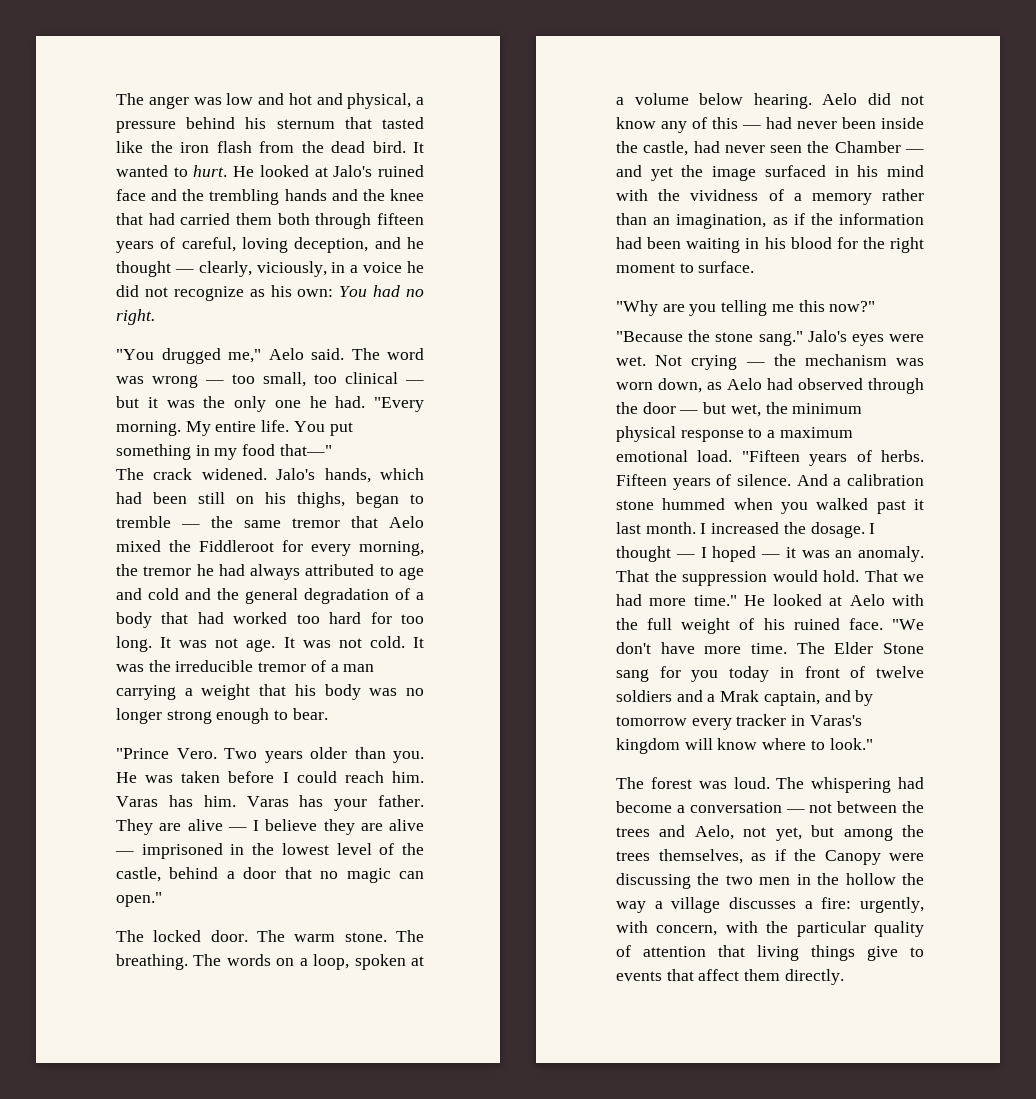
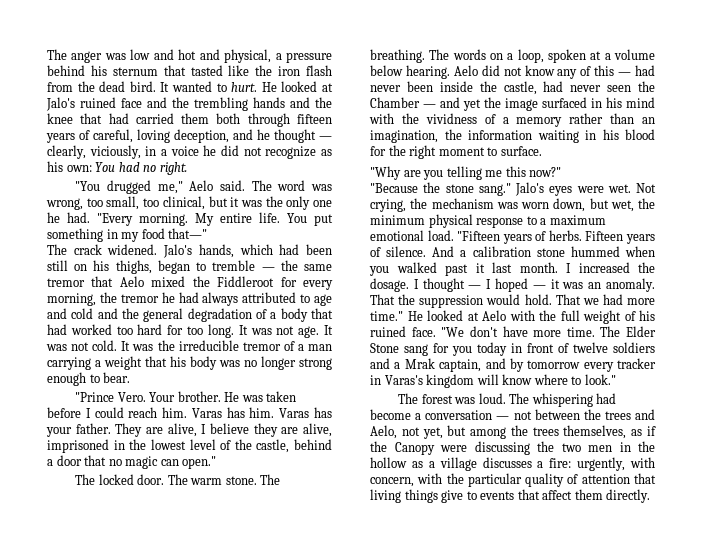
- The word was wrong — too small, too clinical — but it was the only one he had.
+ The word was wrong, too small, too clinical, but it was the only one he had.
- Two years older than you.
+ Your brother.
- They are alive — I believe they are alive — imprisoned in the lowest level of the castle, behind a door that no magic can open."
+ They are alive, I believe they are alive, imprisoned in the lowest level of the castle, behind a door that no magic can open."
- Aelo did not know any of this — had never been inside the castle, had never seen the Chamber — and yet the image surfaced in his mind with the vividness of a memory rather than an imagination, as if the information had been waiting in his blood for the right moment to surface.
+ Aelo did not know any of this — had never been inside the castle, had never seen the Chamber — and yet the image surfaced in his mind with the vividness of a memory rather than an imagination, the information waiting in his blood for the right moment to surface.
- Not crying — the mechanism was worn down, as Aelo had observed through the door — but wet, the minimum physical response to a maximum emotional load.
+ Not crying, the mechanism was worn down, but wet, the minimum physical response to a maximum emotional load.
- The whispering had become a conversation — not between the trees and Aelo, not yet, but among the trees themselves, as if the Canopy were discussing the two men in the hollow the way a village discusses a fire: urgently, with concern, with the particular quality of attention that living things give to events that affect them directly.
+ The whispering had become a conversation — not between the trees and Aelo, not yet, but among the trees themselves, as if the Canopy were discussing the two men in the hollow as a village discusses a fire: urgently, with concern, with the particular quality of attention that living things give to events that affect them directly.

